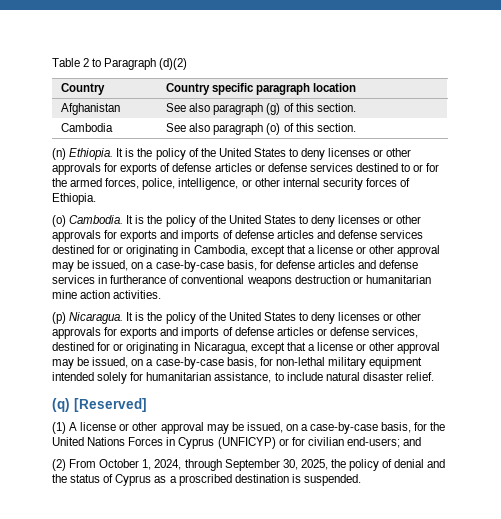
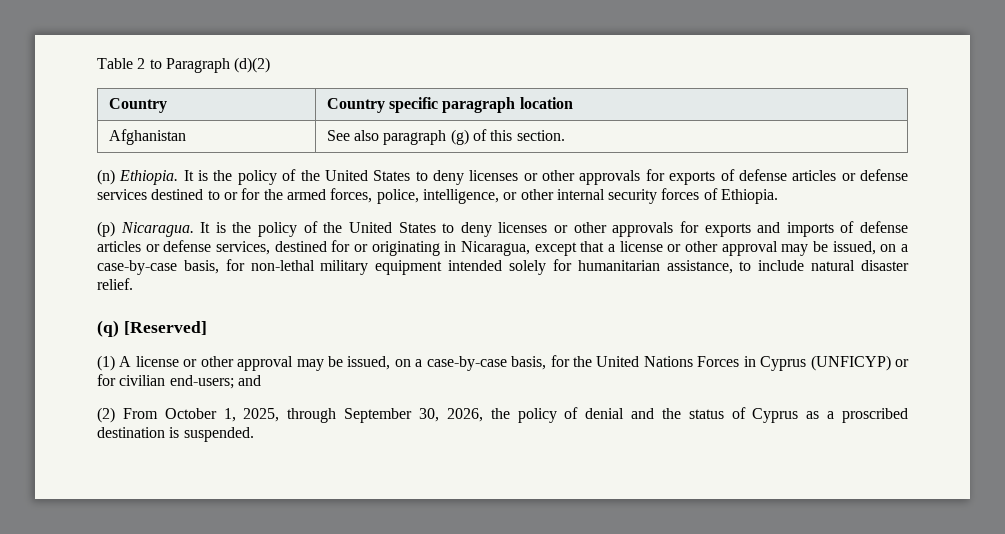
- Cambodia | See also paragraph (o) of this section.
- (o) Cambodia. It is the policy of the United States to deny licenses or other approvals for exports and imports of defense articles and defense services destined for or originating in Cambodia, except that a license or other approval may be issued, on a case-by-case basis, for defense articles and defense services in furtherance of conventional weapons destruction or humanitarian mine action activities.
- (2) From October 1, 2024, through September 30, 2025, the policy of denial and the status of Cyprus as a proscribed destination is suspended.
+ (2) From October 1, 2025, through September 30, 2026, the policy of denial and the status of Cyprus as a proscribed destination is suspended.

